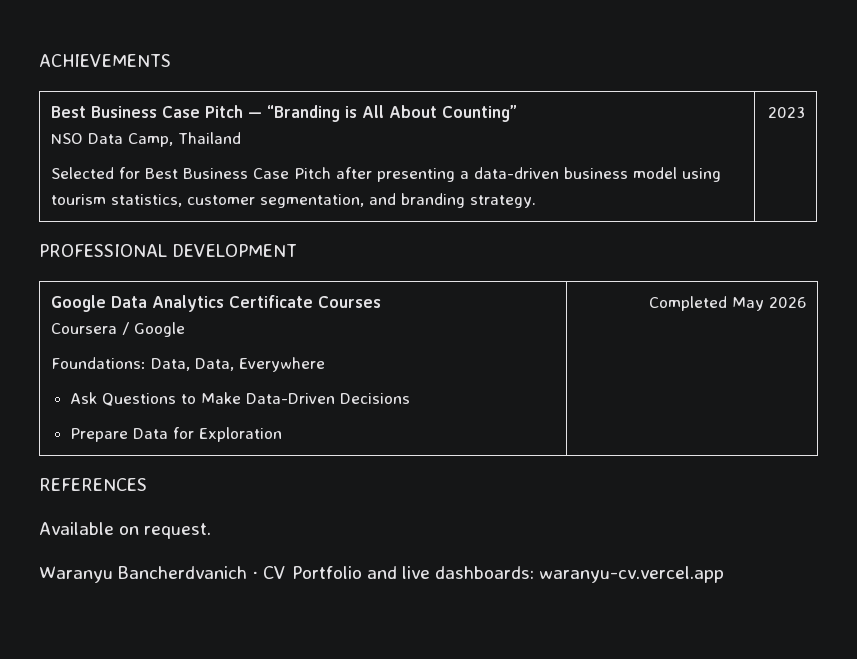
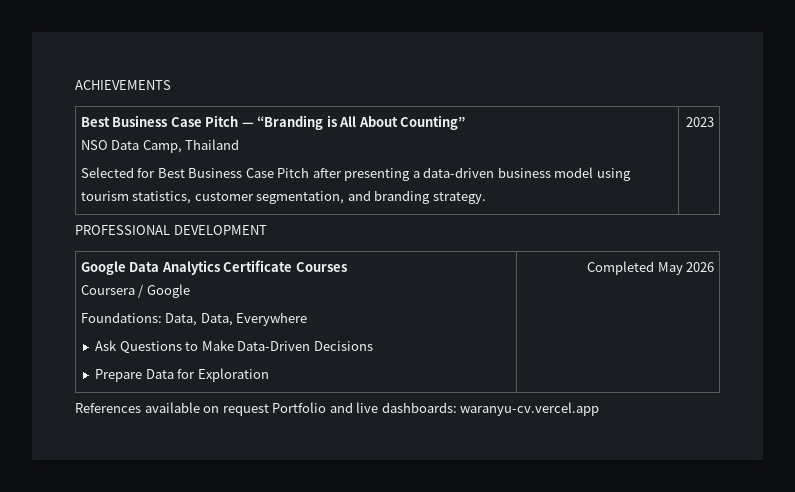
- REFERENCES
- Available on request.
- Waranyu Bancherdvanich · CV Portfolio and live dashboards: waranyu-cv.vercel.app
+ References available on request Portfolio and live dashboards: waranyu-cv.vercel.app

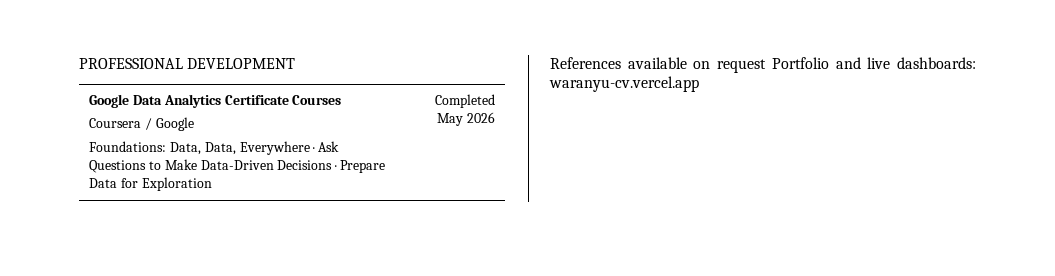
- ACHIEVEMENTS
- Best Business Case Pitch — “Branding is All About Counting”
- NSO Data Camp, Thailand
- Selected for Best Business Case Pitch after presenting a data-driven business model using tourism statistics, customer segmentation, and branding strategy. | 2023
  Google Data Analytics Certificate Courses
  Coursera / Google
- Foundations: Data, Data, Everywhere
- Ask Questions to Make Data-Driven Decisions
- Prepare Data for Exploration | Completed May 2026
+ Foundations: Data, Data, Everywhere · Ask Questions to Make Data-Driven Decisions · Prepare Data for Exploration | Completed May 2026

